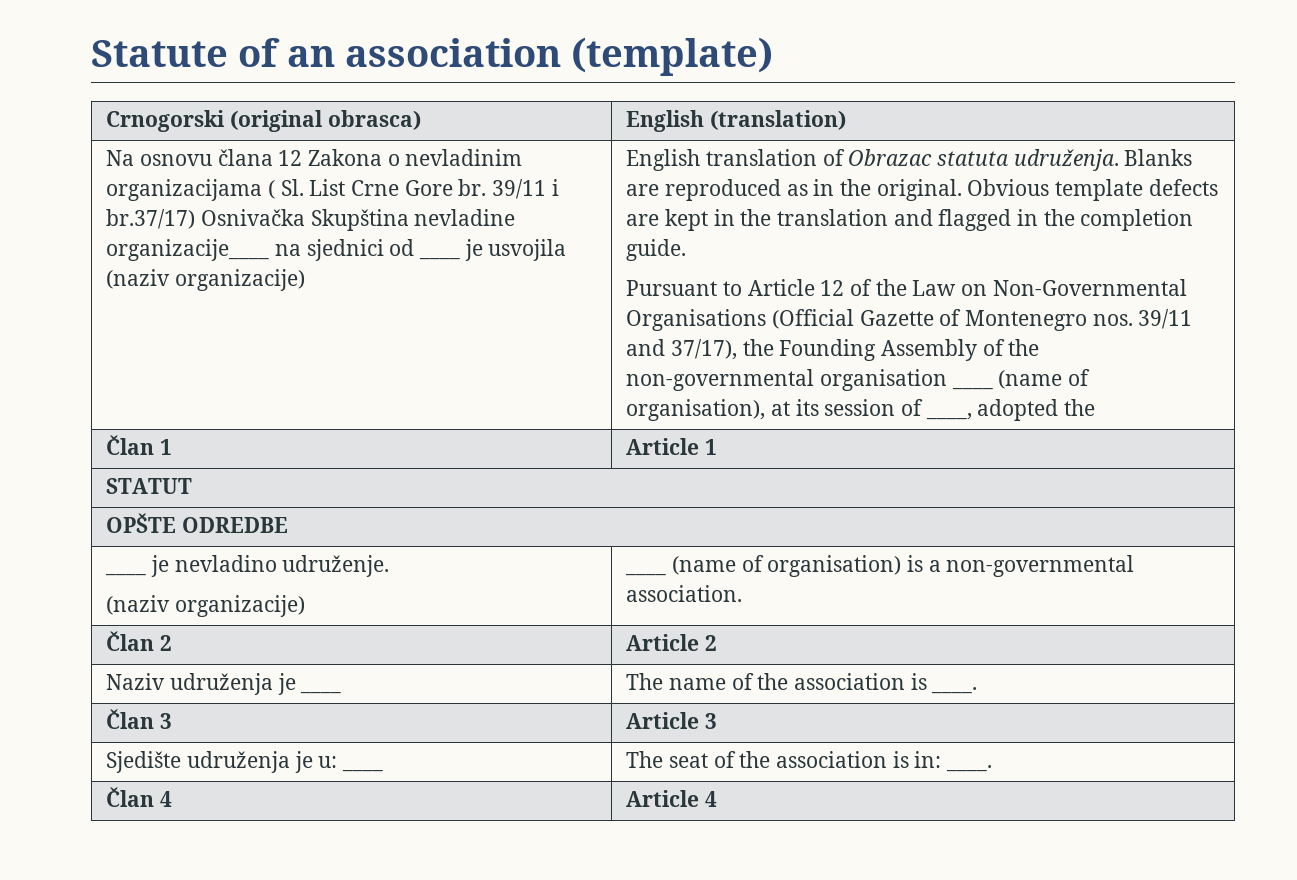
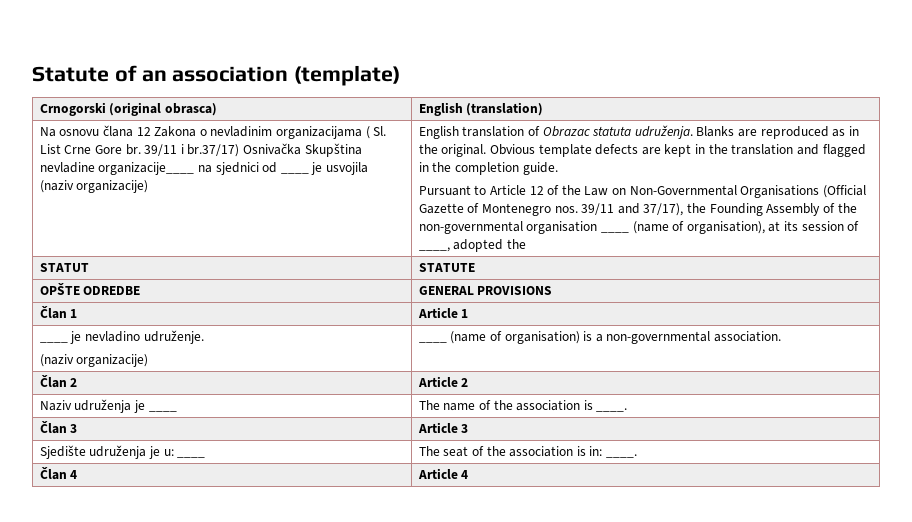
+ STATUT | STATUTE
+ OPŠTE ODREDBE | GENERAL PROVISIONS
- STATUT
- OPŠTE ODREDBE

